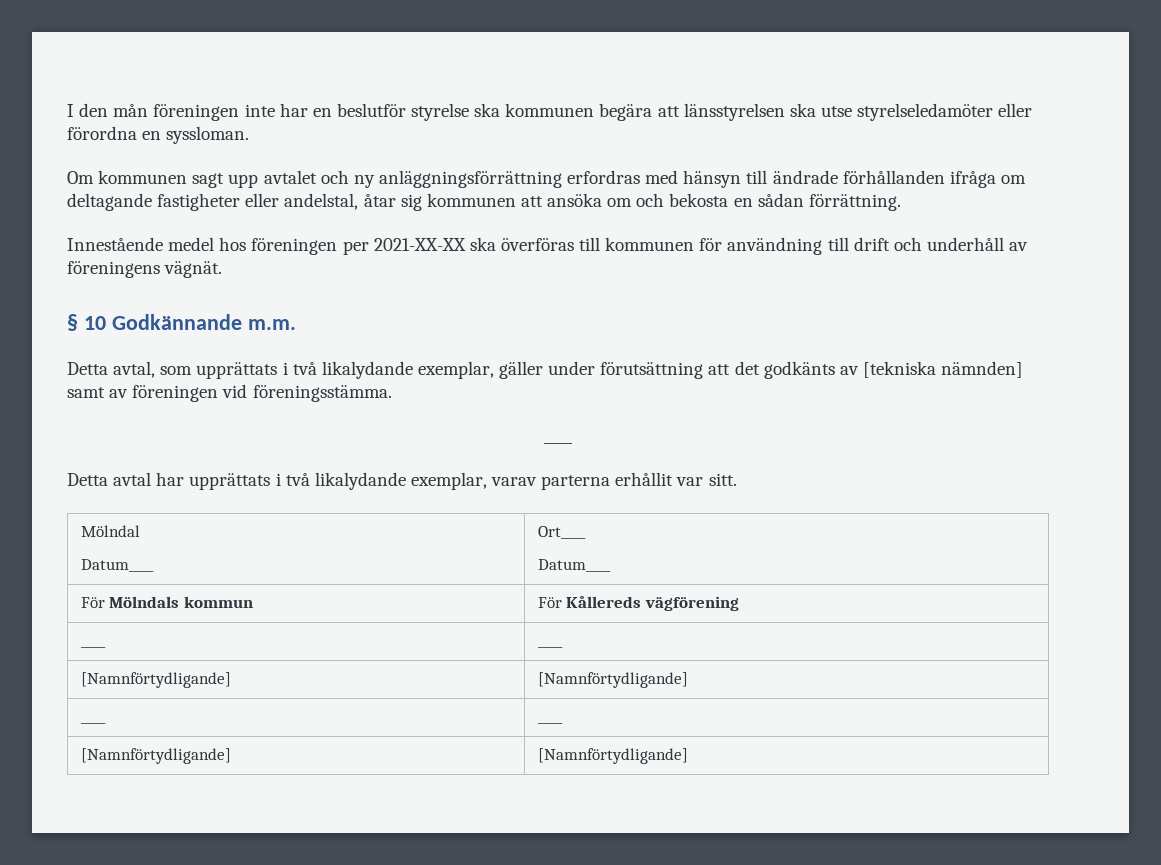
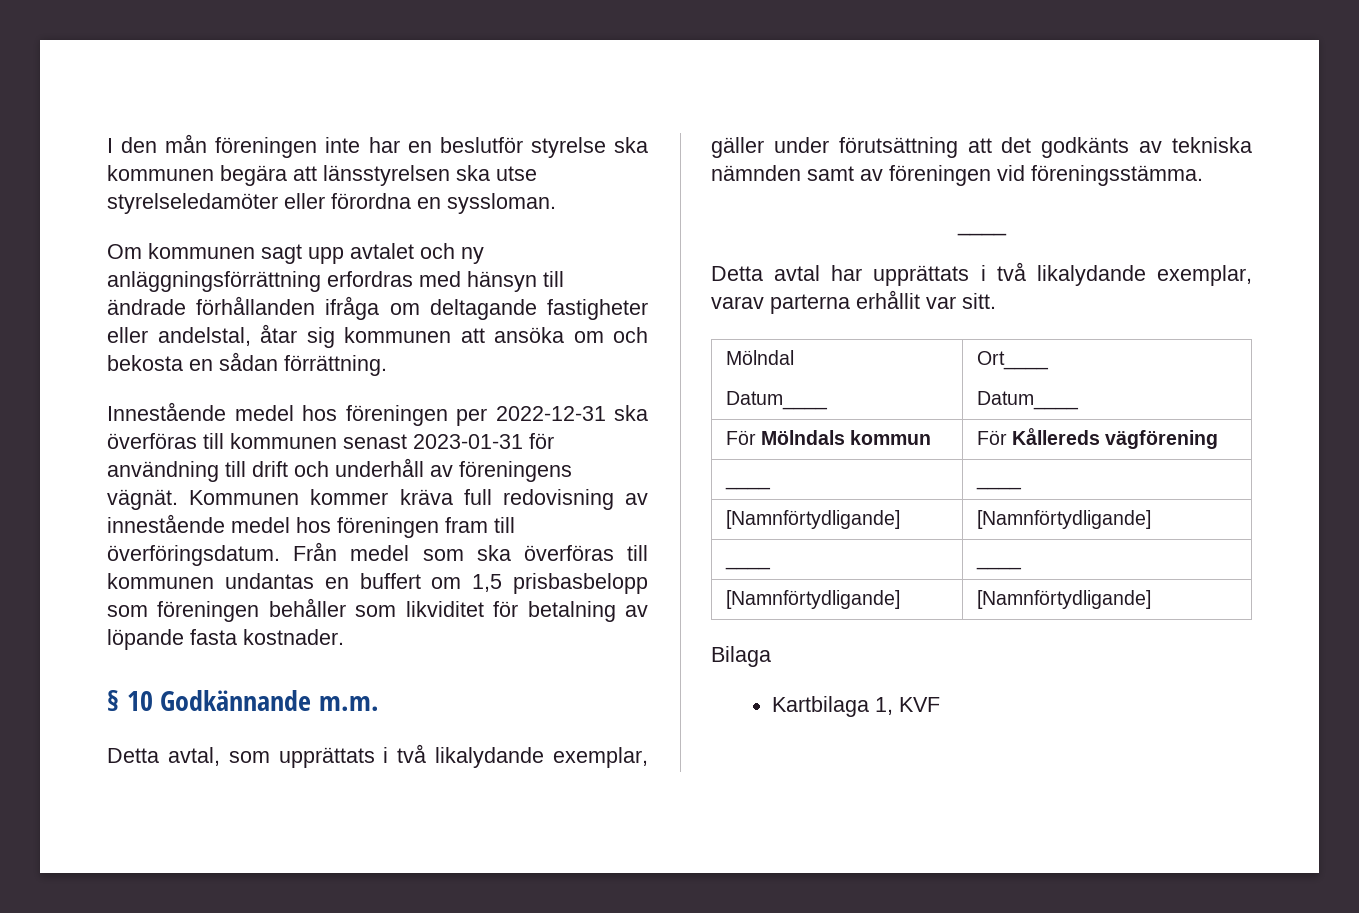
- Innestående medel hos föreningen per 2021-XX-XX ska överföras till kommunen för användning till drift och underhåll av föreningens vägnät.
+ Innestående medel hos föreningen per 2022-12-31 ska överföras till kommunen senast 2023-01-31 för användning till drift och underhåll av föreningens vägnät. Kommunen kommer kräva full redovisning av innestående medel hos föreningen fram till överföringsdatum. Från medel som ska överföras till kommunen undantas en buffert om 1,5 prisbasbelopp som föreningen behåller som likviditet för betalning av löpande fasta kostnader.
- Detta avtal, som upprättats i två likalydande exemplar, gäller under förutsättning att det godkänts av [tekniska nämnden] samt av föreningen vid föreningsstämma.
+ Detta avtal, som upprättats i två likalydande exemplar, gäller under förutsättning att det godkänts av tekniska nämnden samt av föreningen vid föreningsstämma.
+ Bilaga
+ Kartbilaga 1, KVF

